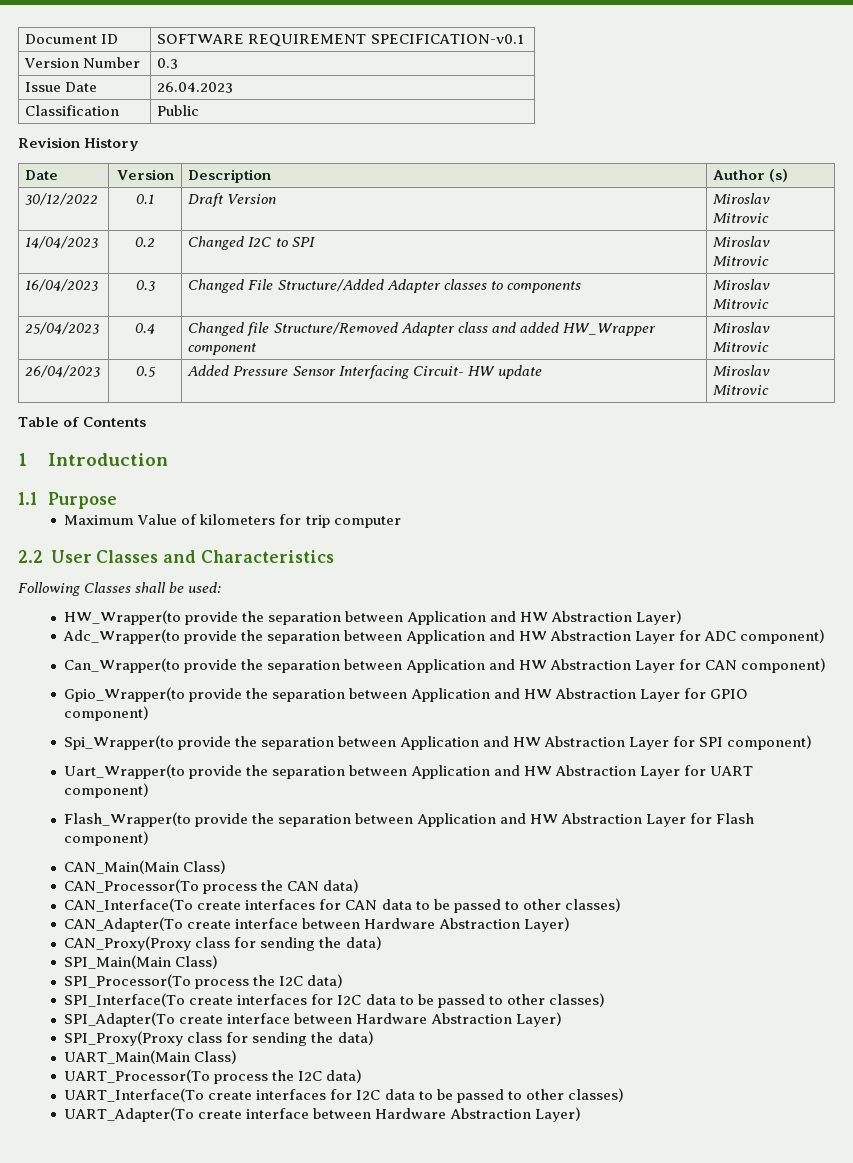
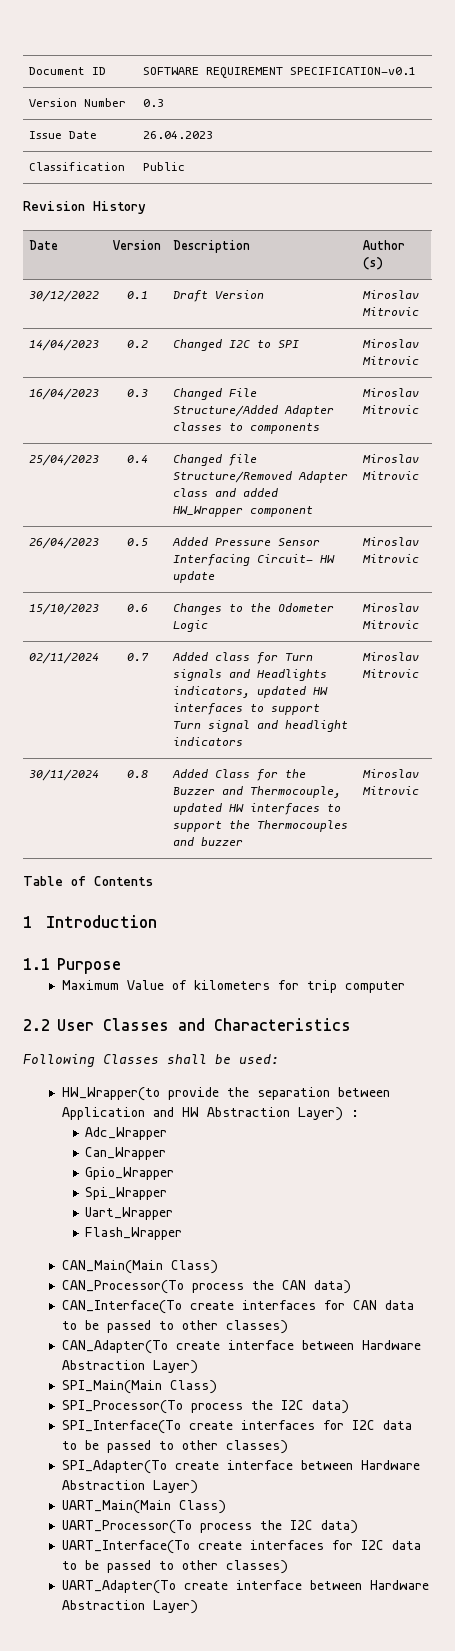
+ 15/10/2023 | 0.6 | Changes to the Odometer Logic | Miroslav Mitrovic
+ 02/11/2024 | 0.7 | Added class for Turn signals and Headlights indicators, updated HW interfaces to support Turn signal and headlight indicators | Miroslav Mitrovic
+ 30/11/2024 | 0.8 | Added Class for the Buzzer and Thermocouple, updated HW interfaces to support the Thermocouples and buzzer | Miroslav Mitrovic
- HW_Wrapper(to provide the separation between Application and HW Abstraction Layer)
- Adc_Wrapper(to provide the separation between Application and HW Abstraction Layer for ADC component)
- Can_Wrapper(to provide the separation between Application and HW Abstraction Layer for CAN component)
- Gpio_Wrapper(to provide the separation between Application and HW Abstraction Layer for GPIO component)
- Spi_Wrapper(to provide the separation between Application and HW Abstraction Layer for SPI component)
- Uart_Wrapper(to provide the separation between Application and HW Abstraction Layer for UART component)
- Flash_Wrapper(to provide the separation between Application and HW Abstraction Layer for Flash component)
+ HW_Wrapper(to provide the separation between Application and HW Abstraction Layer) :
+ Adc_Wrapper
+ Can_Wrapper
+ Gpio_Wrapper
+ Spi_Wrapper
+ Uart_Wrapper
+ Flash_Wrapper
- CAN_Proxy(Proxy class for sending the data)
- SPI_Proxy(Proxy class for sending the data)

